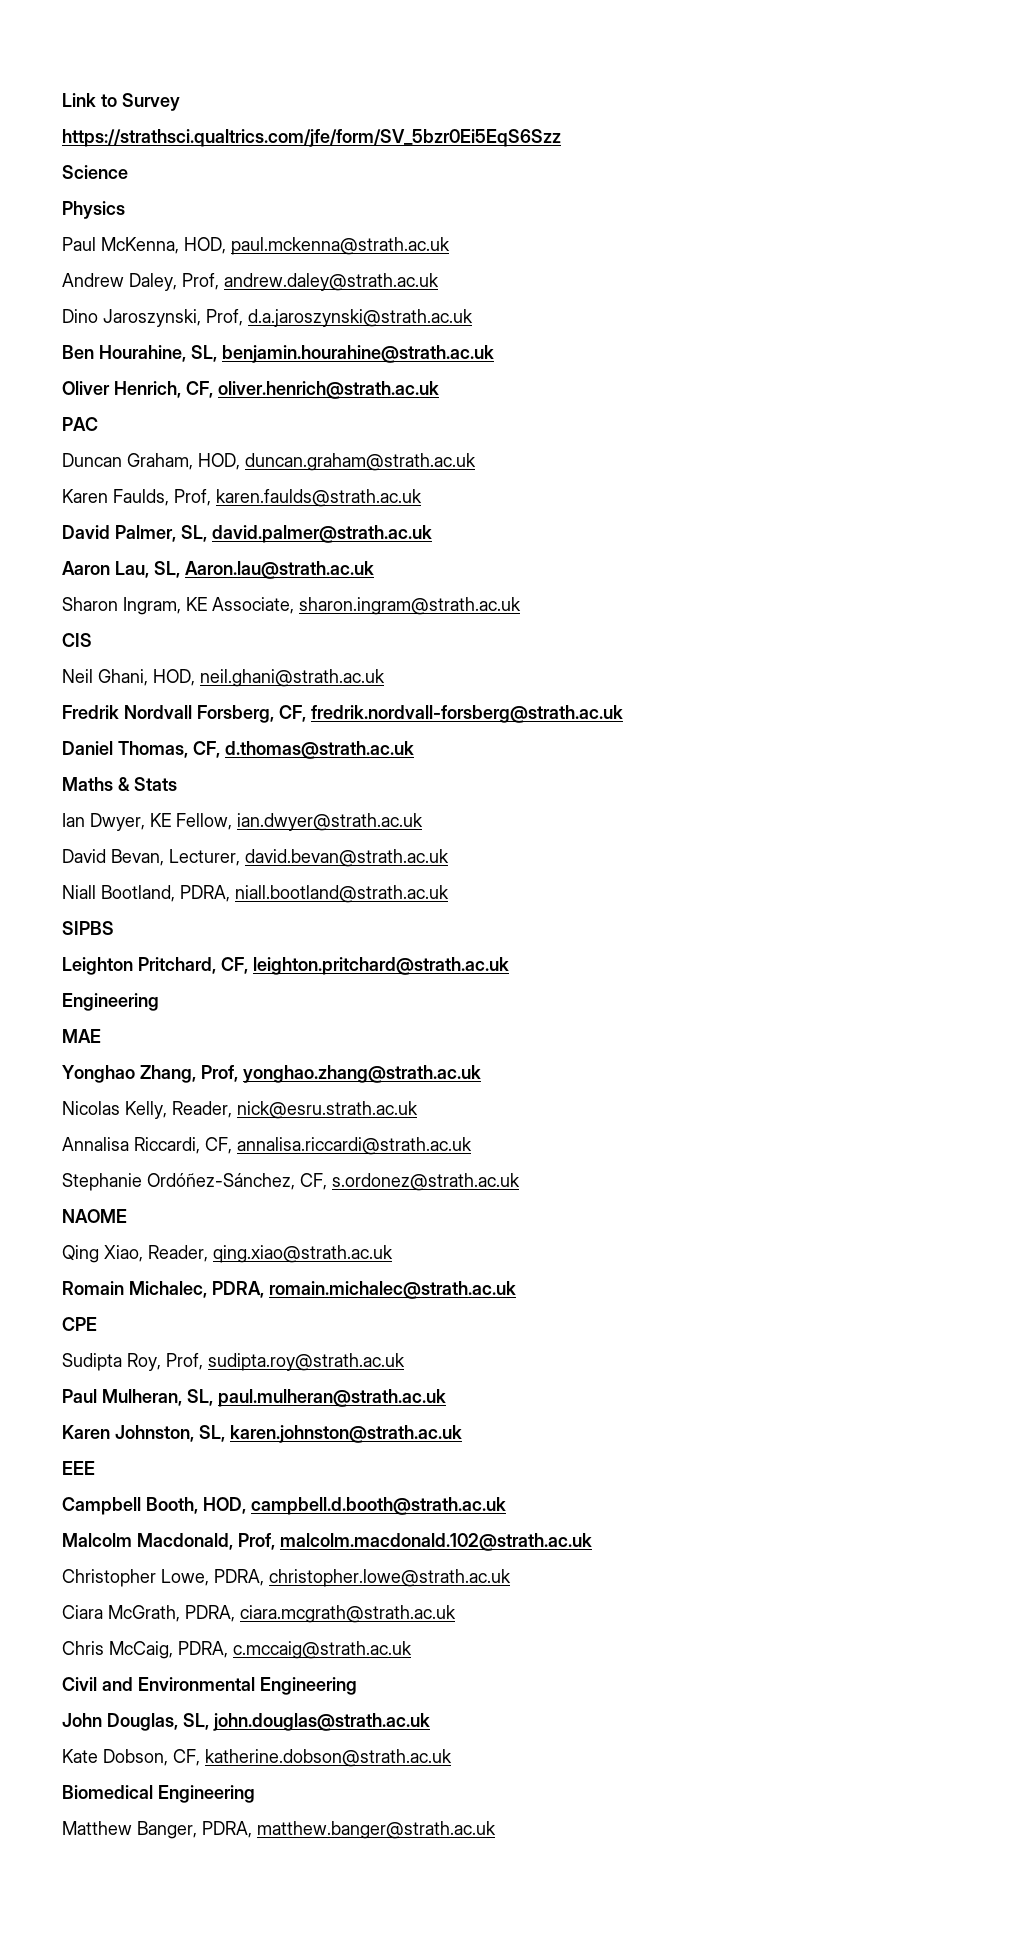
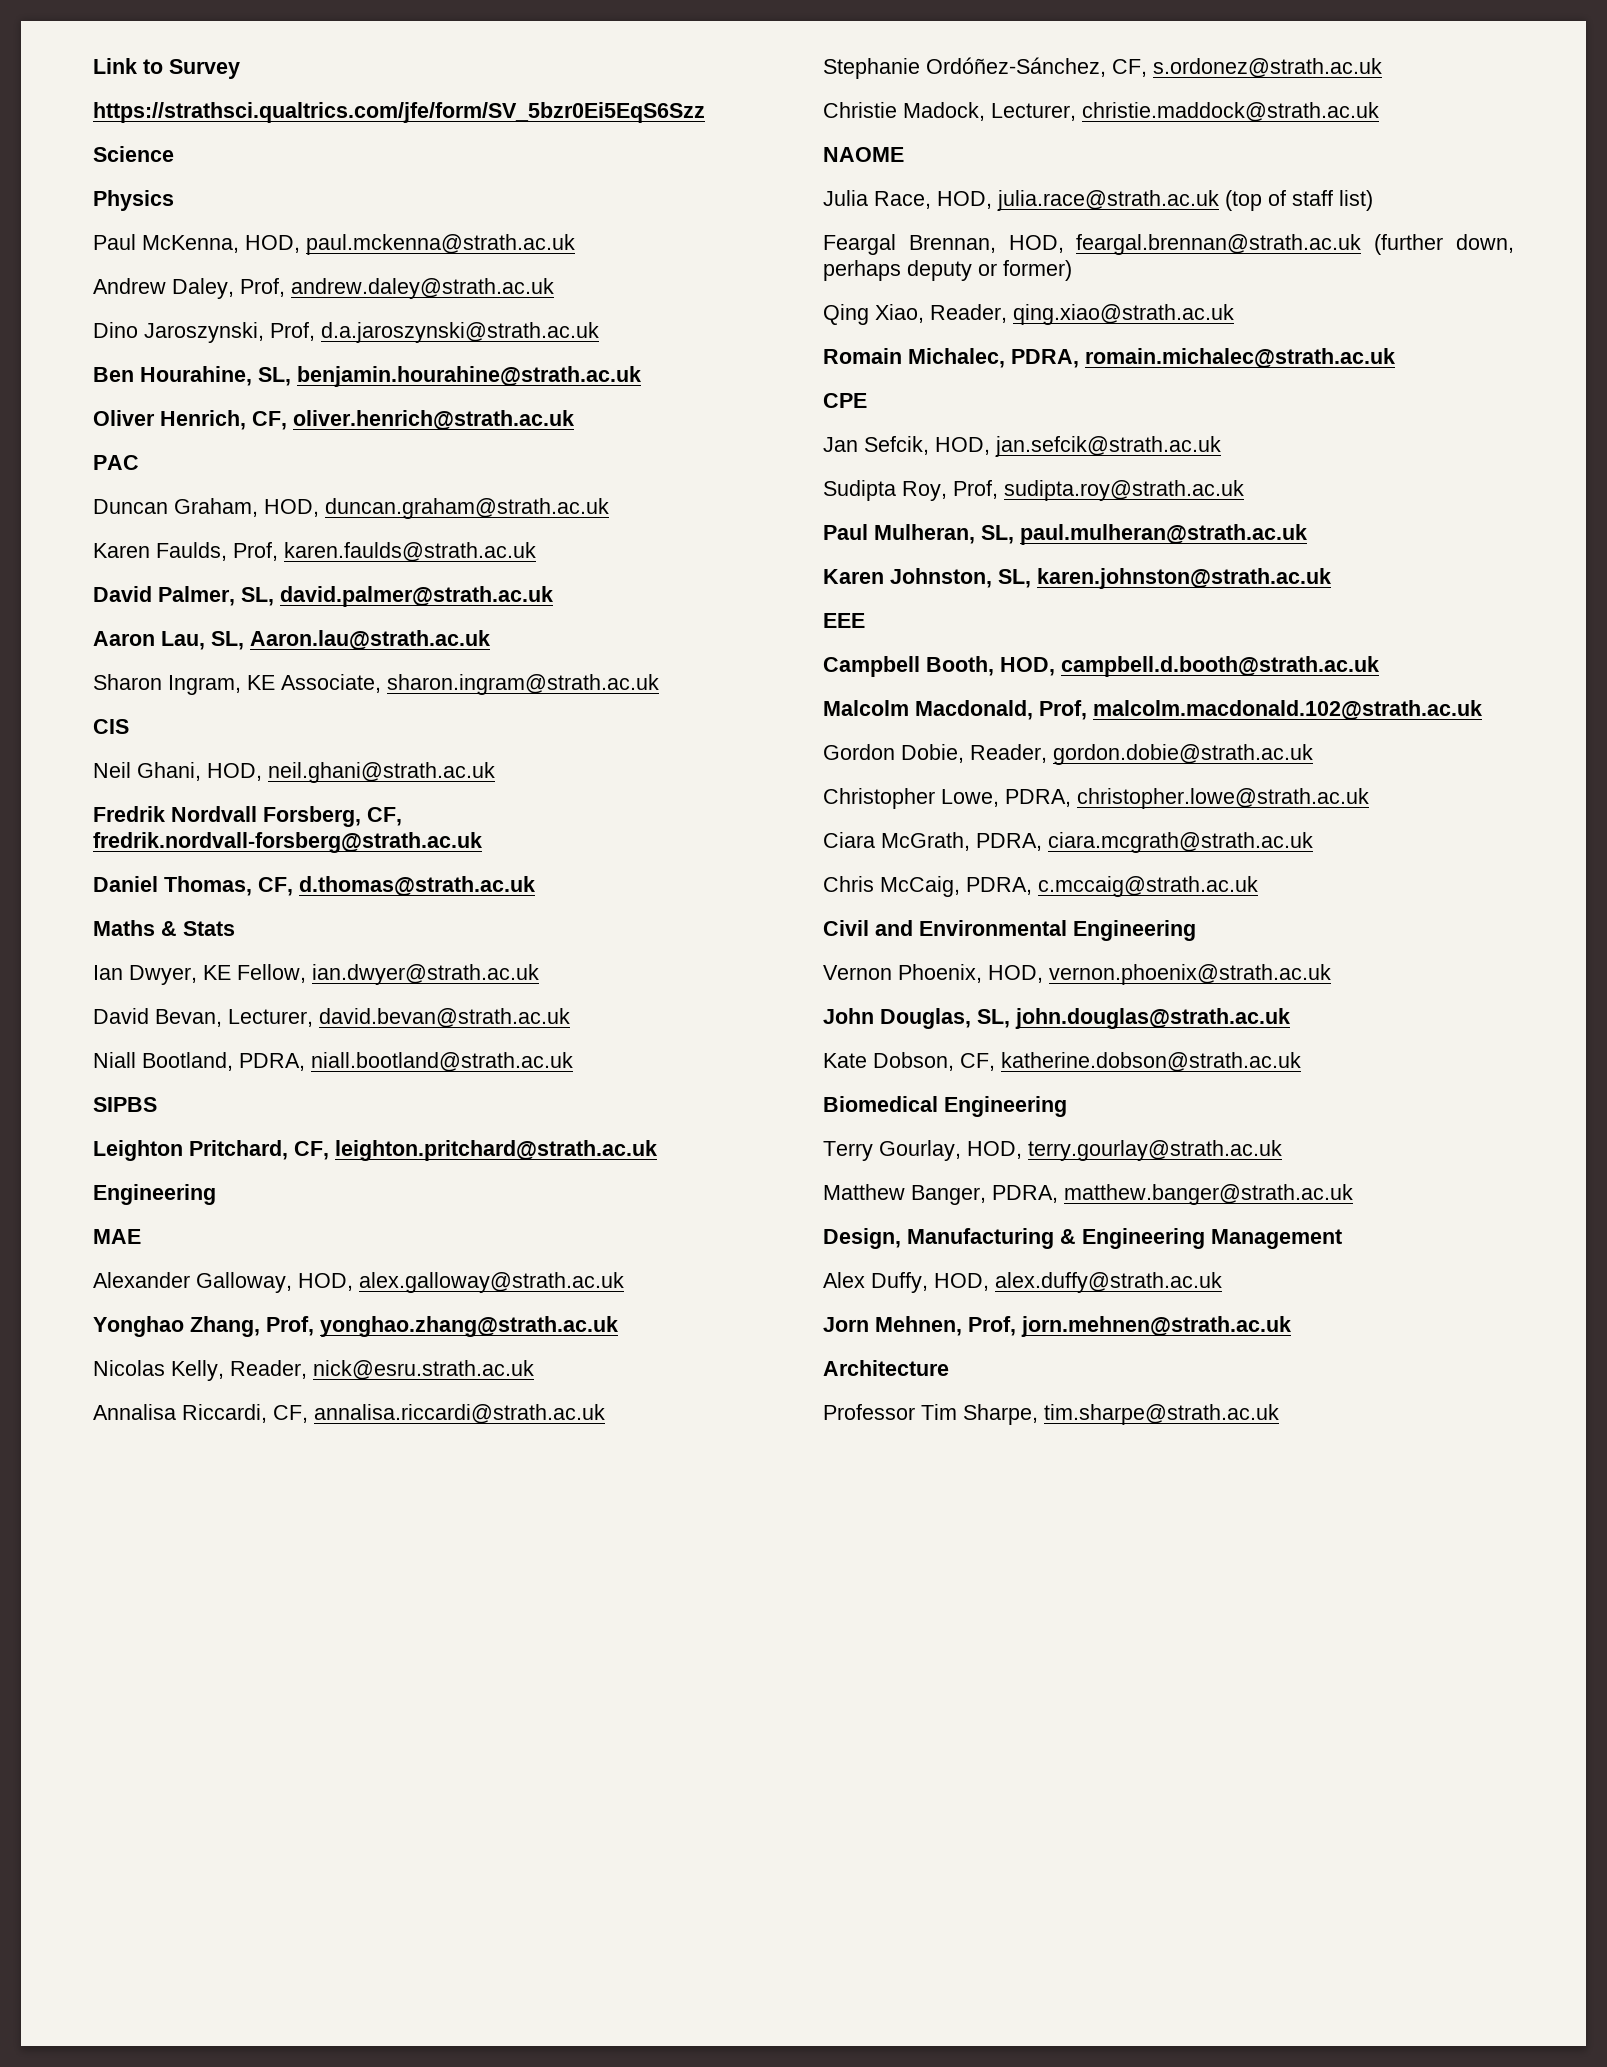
+ Alexander Galloway, HOD, alex.galloway@strath.ac.uk
+ Christie Madock, Lecturer, christie.maddock@strath.ac.uk
  NAOME
+ Julia Race, HOD, julia.race@strath.ac.uk (top of staff list)
+ Feargal Brennan, HOD, feargal.brennan@strath.ac.uk (further down, perhaps deputy or former)
+ Jan Sefcik, HOD, jan.sefcik@strath.ac.uk
+ Gordon Dobie, Reader, gordon.dobie@strath.ac.uk
+ Vernon Phoenix, HOD, vernon.phoenix@strath.ac.uk
+ Terry Gourlay, HOD, terry.gourlay@strath.ac.uk
+ Design, Manufacturing & Engineering Management
+ Alex Duffy, HOD, alex.duffy@strath.ac.uk
+ Jorn Mehnen, Prof, jorn.mehnen@strath.ac.uk
+ Architecture
+ Professor Tim Sharpe, tim.sharpe@strath.ac.uk

